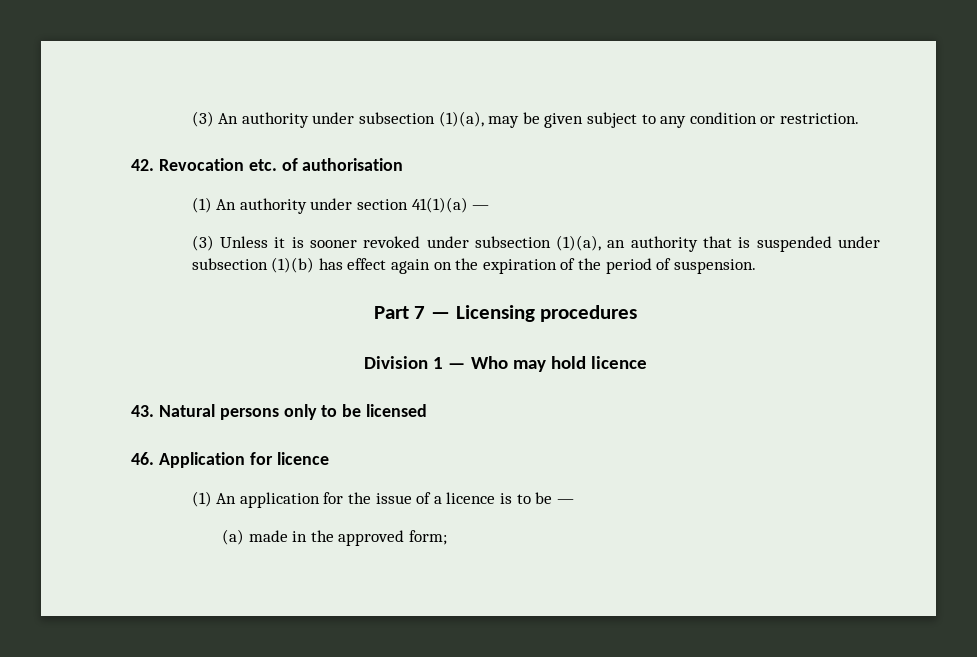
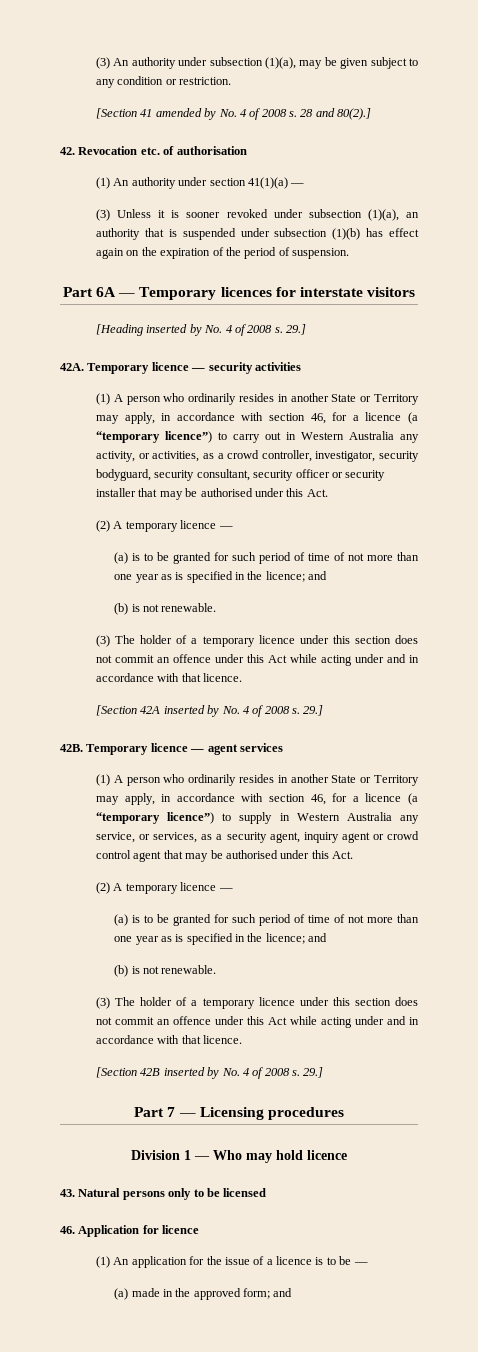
+ [Section 41 amended by No. 4 of 2008 s. 28 and 80(2).]
+ Part 6A — Temporary licences for interstate visitors
+ [Heading inserted by No. 4 of 2008 s. 29.]
+ 42A. Temporary licence — security activities
+ (1) A person who ordinarily resides in another State or Territory may apply, in accordance with section 46, for a licence (a “temporary licence”) to carry out in Western Australia any activity, or activities, as a crowd controller, investigator, security bodyguard, security consultant, security officer or security installer that may be authorised under this Act.
+ (2) A temporary licence —
+ (a) is to be granted for such period of time of not more than one year as is specified in the licence; and
+ (b) is not renewable.
+ (3) The holder of a temporary licence under this section does not commit an offence under this Act while acting under and in accordance with that licence.
+ [Section 42A inserted by No. 4 of 2008 s. 29.]
+ 42B. Temporary licence — agent services
+ (1) A person who ordinarily resides in another State or Territory may apply, in accordance with section 46, for a licence (a “temporary licence”) to supply in Western Australia any service, or services, as a security agent, inquiry agent or crowd control agent that may be authorised under this Act.
+ (2) A temporary licence —
+ (a) is to be granted for such period of time of not more than one year as is specified in the licence; and
+ (b) is not renewable.
+ (3) The holder of a temporary licence under this section does not commit an offence under this Act while acting under and in accordance with that licence.
+ [Section 42B inserted by No. 4 of 2008 s. 29.]
- (a) made in the approved form;
+ (a) made in the approved form; and

